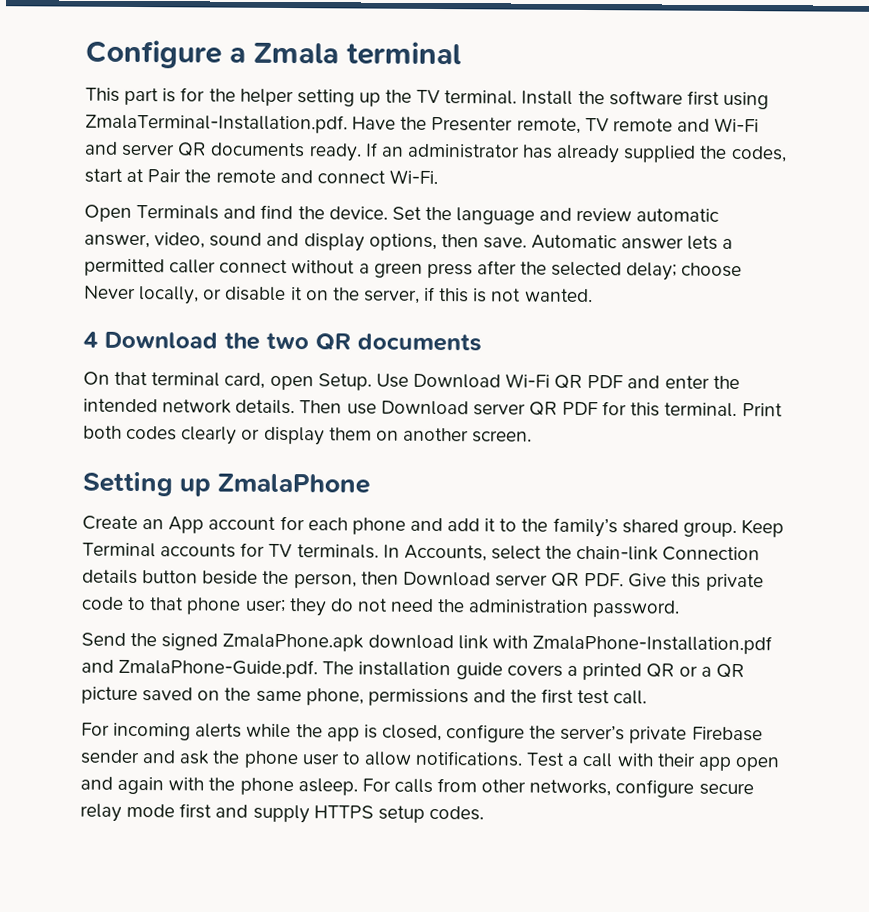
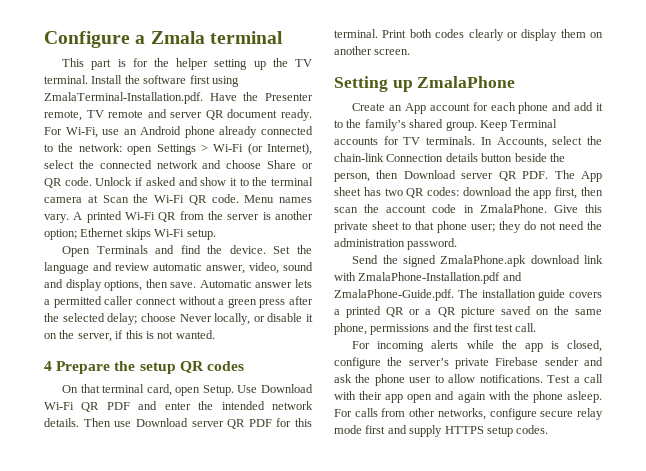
- Install the software first using ZmalaTerminal-Installation.pdf. Have the Presenter remote, TV remote and Wi-Fi and server QR documents ready. If an administrator has already supplied the codes, start at Pair the remote and connect Wi-Fi.
+ Install the software first using ZmalaTerminal-Installation.pdf. Have the Presenter remote, TV remote and server QR document ready. For Wi-Fi, use an Android phone already connected to the network: open Settings > Wi-Fi (or Internet), select the connected network and choose Share or QR code. Unlock if asked and show it to the terminal camera at Scan the Wi-Fi QR code. Menu names vary. A printed Wi-Fi QR from the server is another option; Ethernet skips Wi-Fi setup.
- 4 Download the two QR documents
+ 4 Prepare the setup QR codes
- In Accounts, select the chain-link Connection details button beside the person, then Download server QR PDF. Give this private code to that phone user; they do not need the administration password.
+ In Accounts, select the chain-link Connection details button beside the person, then Download server QR PDF. The App sheet has two QR codes: download the app first, then scan the account code in ZmalaPhone. Give this private sheet to that phone user; they do not need the administration password.

